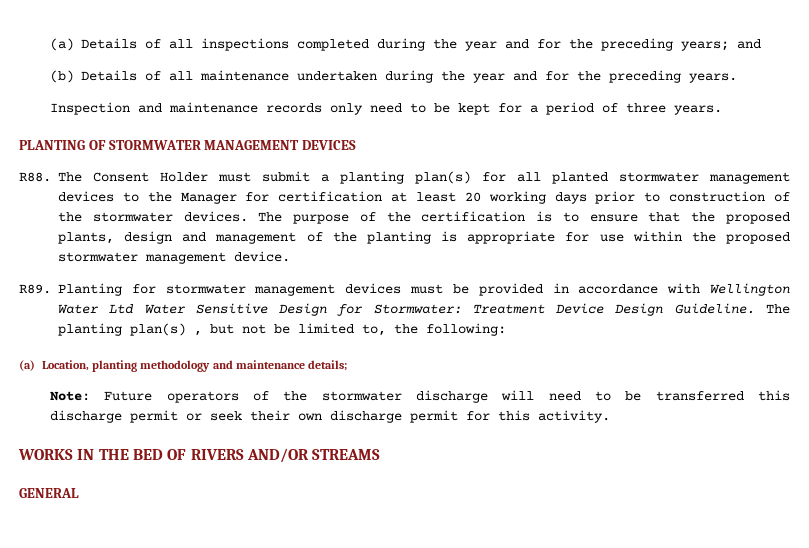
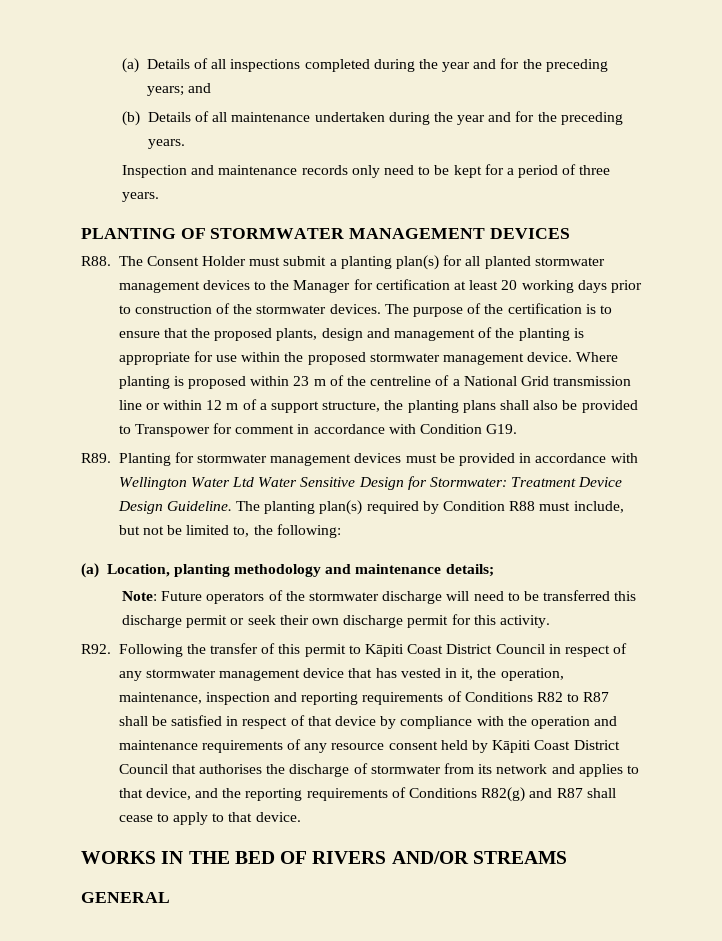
+ Where planting is proposed within 23 m of the centreline of a National Grid transmission line or within 12 m of a support structure, the planting plans shall also be provided to Transpower for comment in accordance with Condition G19.
- The planting plan(s) , but not be limited to, the following:
+ The planting plan(s) required by Condition R88 must include, but not be limited to, the following:
+ R92. Following the transfer of this permit to Kāpiti Coast District Council in respect of any stormwater management device that has vested in it, the operation, maintenance, inspection and reporting requirements of Conditions R82 to R87 shall be satisfied in respect of that device by compliance with the operation and maintenance requirements of any resource consent held by Kāpiti Coast District Council that authorises the discharge of stormwater from its network and applies to that device, and the reporting requirements of Conditions R82(g) and R87 shall cease to apply to that device.

